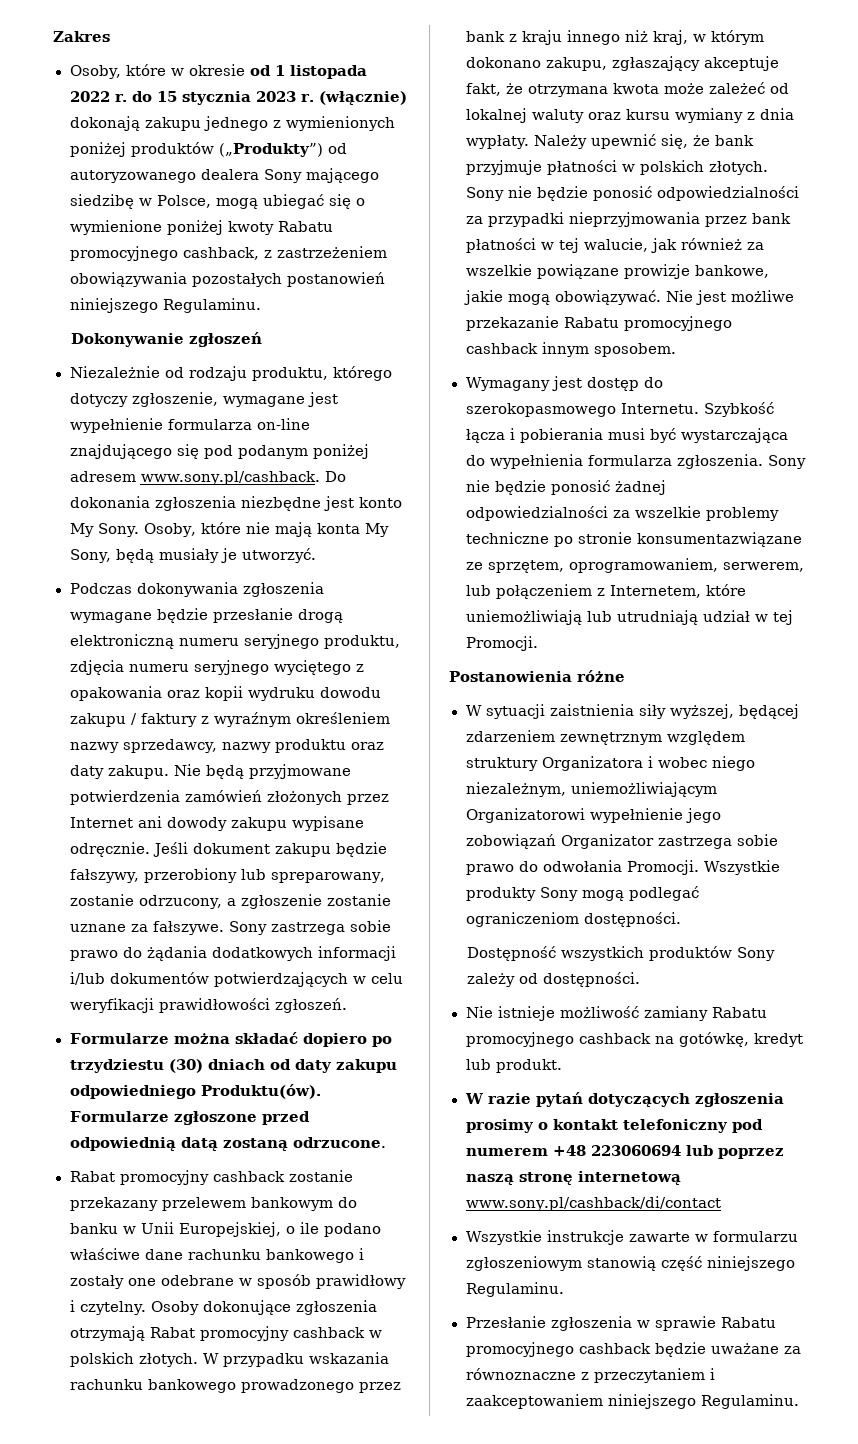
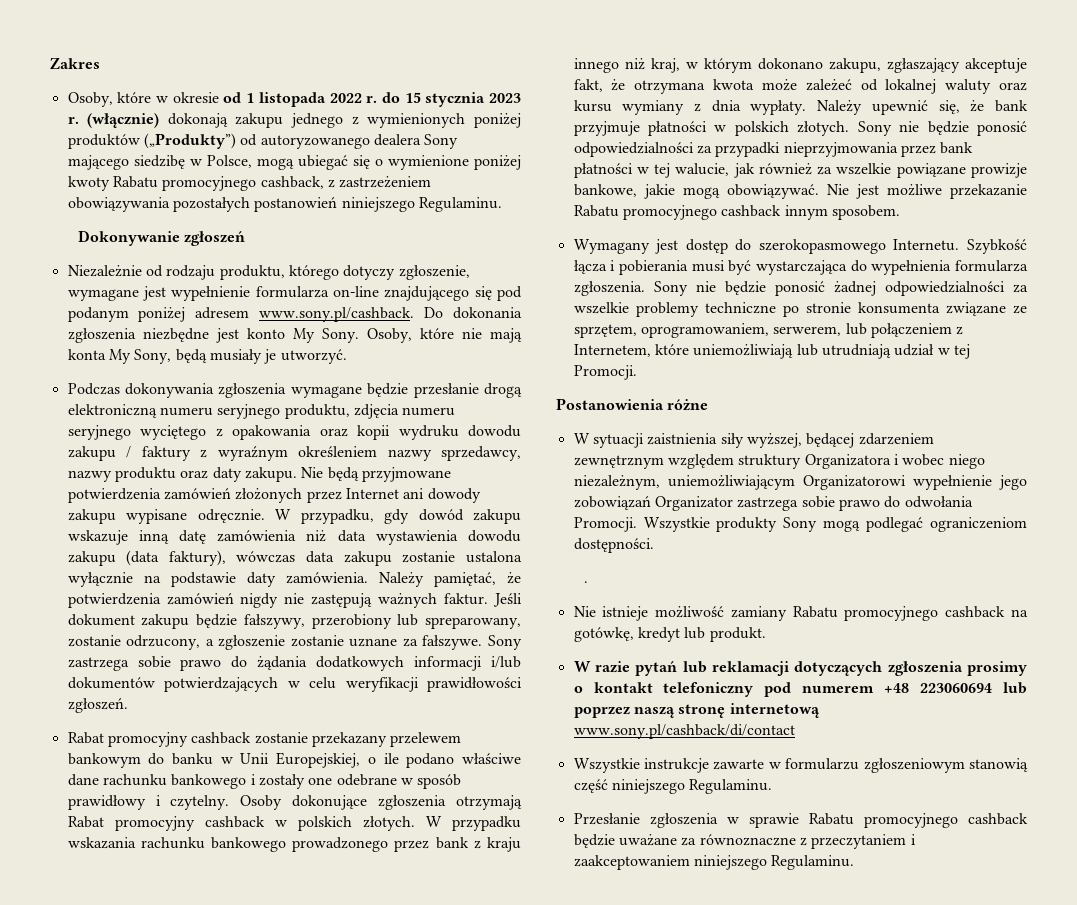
+ W przypadku, gdy dowód zakupu wskazuje inną datę zamówienia niż data wystawienia dowodu zakupu (data faktury), wówczas data zakupu zostanie ustalona wyłącznie na podstawie daty zamówienia. Należy pamiętać, że potwierdzenia zamówień nigdy nie zastępują ważnych faktur.
- Formularze można składać dopiero po trzydziestu (30) dniach od daty zakupu odpowiedniego Produktu(ów). Formularze zgłoszone przed odpowiednią datą zostaną odrzucone.
- Sony nie będzie ponosić żadnej odpowiedzialności za wszelkie problemy techniczne po stronie konsumentazwiązane ze sprzętem, oprogramowaniem, serwerem, lub połączeniem z Internetem, które uniemożliwiają lub utrudniają udział w tej Promocji.
+ Sony nie będzie ponosić żadnej odpowiedzialności za wszelkie problemy techniczne po stronie konsumenta związane ze sprzętem, oprogramowaniem, serwerem, lub połączeniem z Internetem, które uniemożliwiają lub utrudniają udział w tej Promocji.
- Dostępność wszystkich produktów Sony zależy od dostępności.
+ .
- W razie pytań dotyczących zgłoszenia prosimy o kontakt telefoniczny pod numerem +48 223060694 lub poprzez naszą stronę internetową www.sony.pl/cashback/di/contact
+ W razie pytań lub reklamacji dotyczących zgłoszenia prosimy o kontakt telefoniczny pod numerem +48 223060694 lub poprzez naszą stronę internetową www.sony.pl/cashback/di/contact

